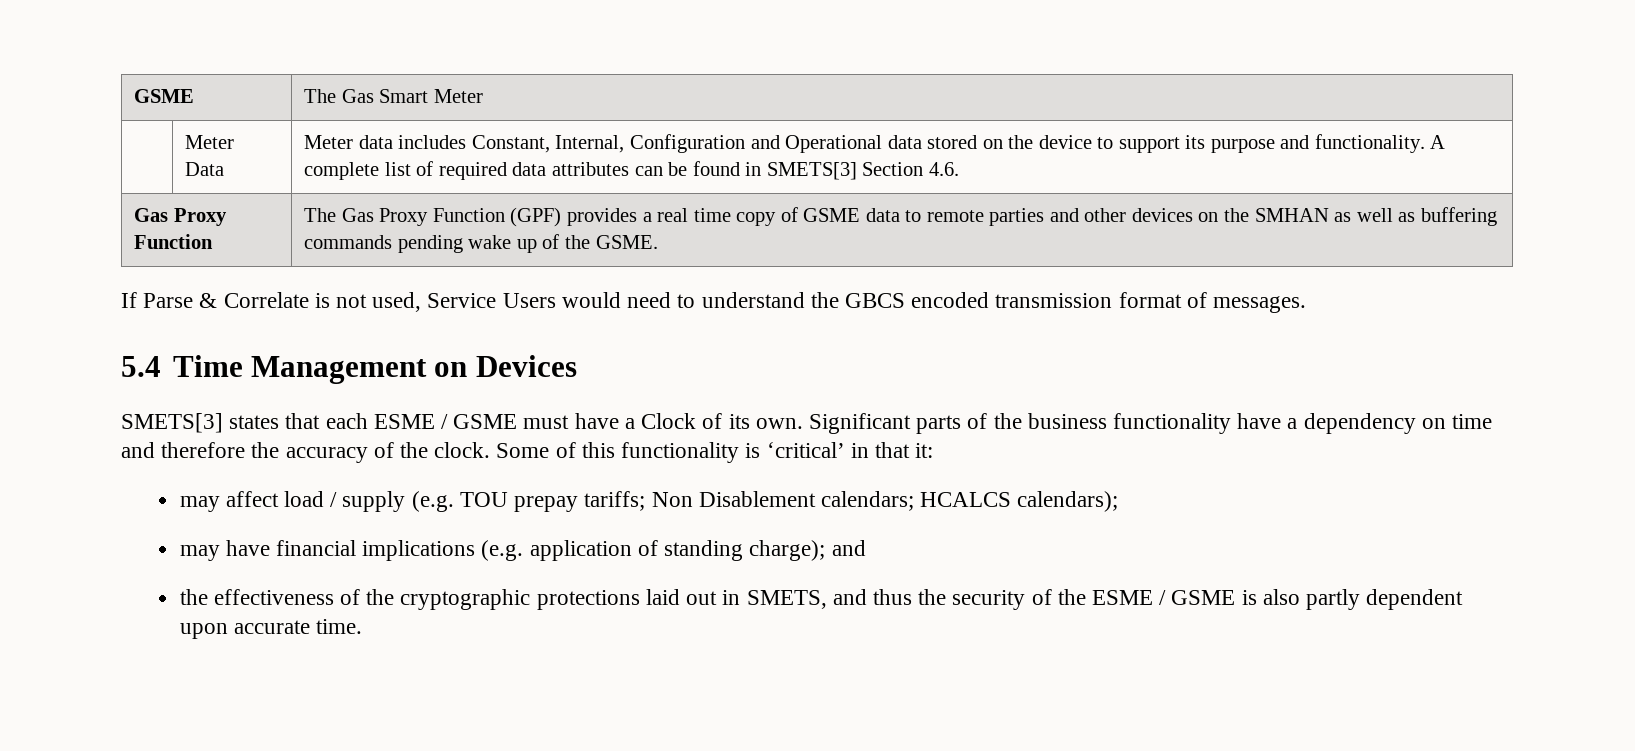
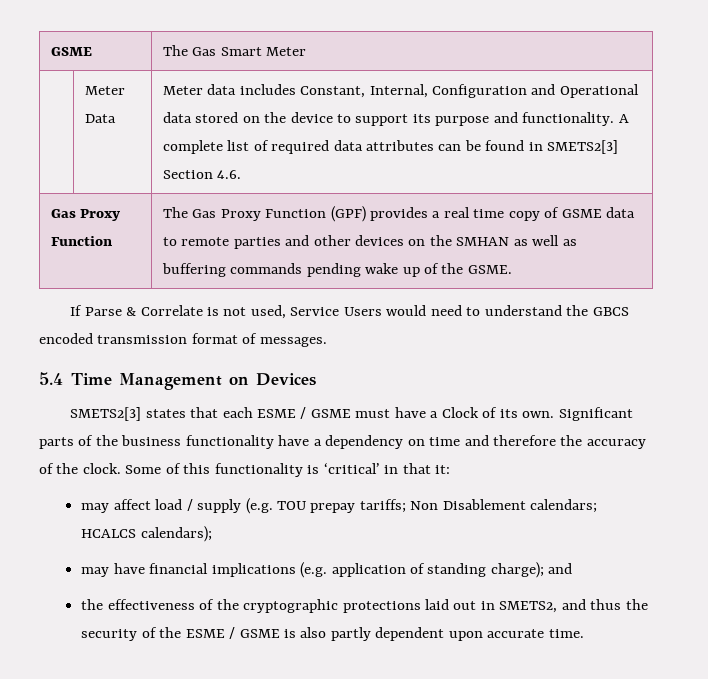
- | Meter Data | Meter data includes Constant, Internal, Configuration and Operational data stored on the device to support its purpose and functionality. A complete list of required data attributes can be found in SMETS[3] Section 4.6.
+ | Meter Data | Meter data includes Constant, Internal, Configuration and Operational data stored on the device to support its purpose and functionality. A complete list of required data attributes can be found in SMETS2[3] Section 4.6.
- SMETS[3] states that each ESME / GSME must have a Clock of its own.
+ SMETS2[3] states that each ESME / GSME must have a Clock of its own.
- the effectiveness of the cryptographic protections laid out in SMETS, and thus the security of the ESME / GSME is also partly dependent upon accurate time.
+ the effectiveness of the cryptographic protections laid out in SMETS2, and thus the security of the ESME / GSME is also partly dependent upon accurate time.

